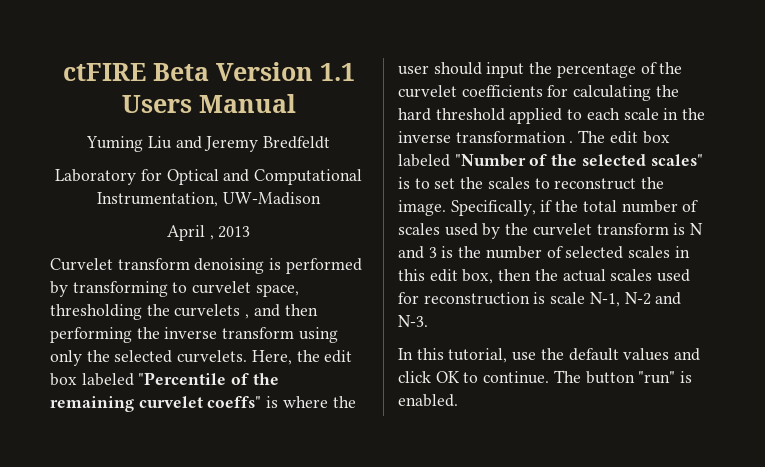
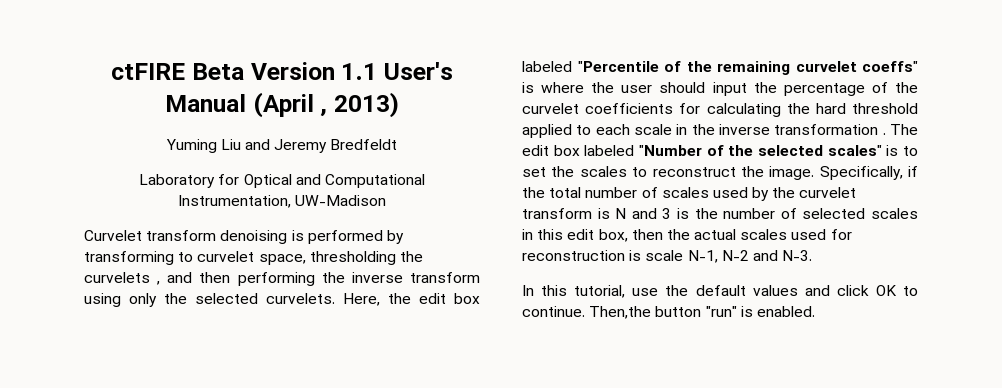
- ctFIRE Beta Version 1.1 Users Manual
+ ctFIRE Beta Version 1.1 User's Manual (April , 2013)
- April , 2013
- The button "run" is enabled.
+ Then,the button "run" is enabled.

